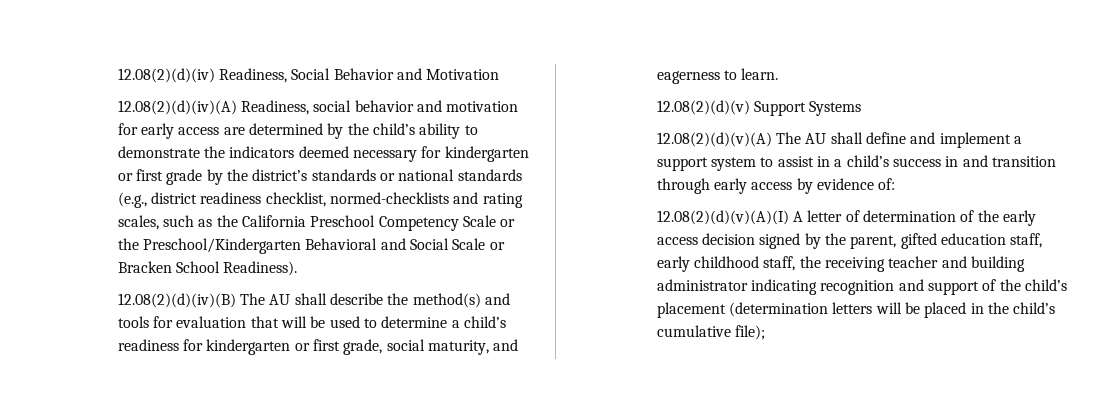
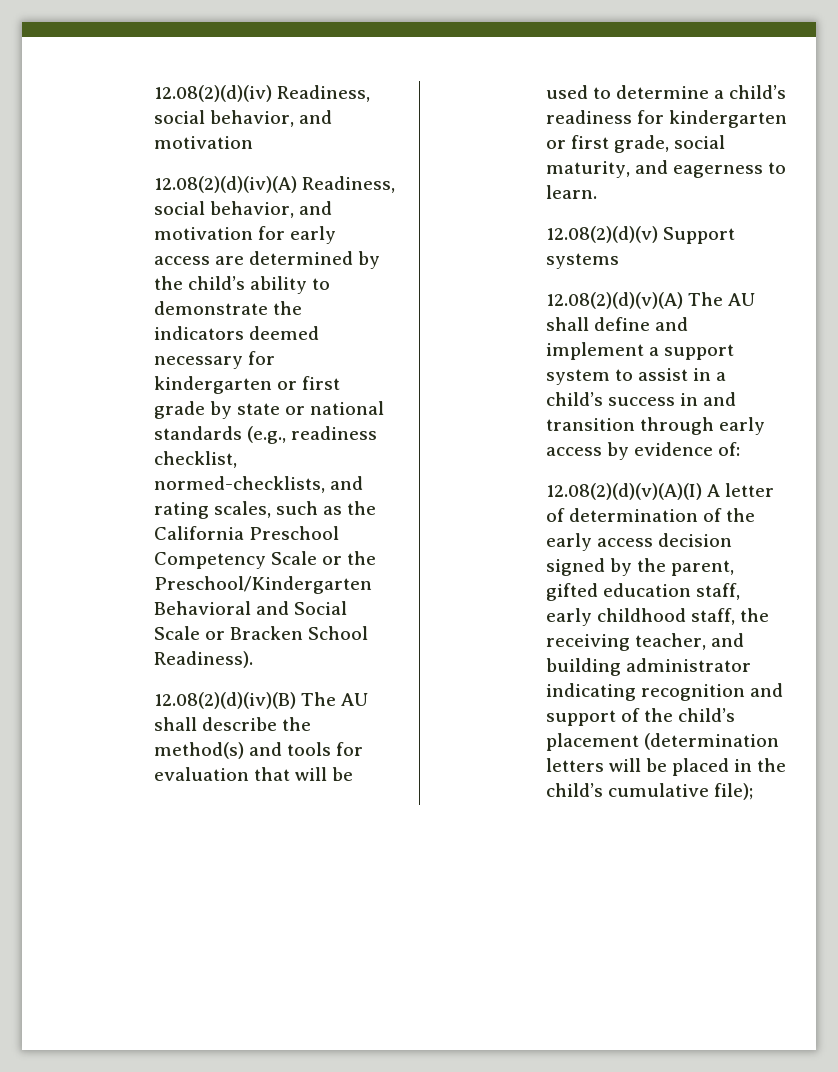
- 12.08(2)(d)(iv) Readiness, Social Behavior and Motivation
+ 12.08(2)(d)(iv) Readiness, social behavior, and motivation
- 12.08(2)(d)(iv)(A) Readiness, social behavior and motivation for early access are determined by the child’s ability to demonstrate the indicators deemed necessary for kindergarten or first grade by the district’s standards or national standards (e.g., district readiness checklist, normed-checklists and rating scales, such as the California Preschool Competency Scale or the Preschool/Kindergarten Behavioral and Social Scale or Bracken School Readiness).
+ 12.08(2)(d)(iv)(A) Readiness, social behavior, and motivation for early access are determined by the child’s ability to demonstrate the indicators deemed necessary for kindergarten or first grade by state or national standards (e.g., readiness checklist, normed-checklists, and rating scales, such as the California Preschool Competency Scale or the Preschool/Kindergarten Behavioral and Social Scale or Bracken School Readiness).
- 12.08(2)(d)(v) Support Systems
+ 12.08(2)(d)(v) Support systems
- 12.08(2)(d)(v)(A)(I) A letter of determination of the early access decision signed by the parent, gifted education staff, early childhood staff, the receiving teacher and building administrator indicating recognition and support of the child’s placement (determination letters will be placed in the child’s cumulative file);
+ 12.08(2)(d)(v)(A)(I) A letter of determination of the early access decision signed by the parent, gifted education staff, early childhood staff, the receiving teacher, and building administrator indicating recognition and support of the child’s placement (determination letters will be placed in the child’s cumulative file);

